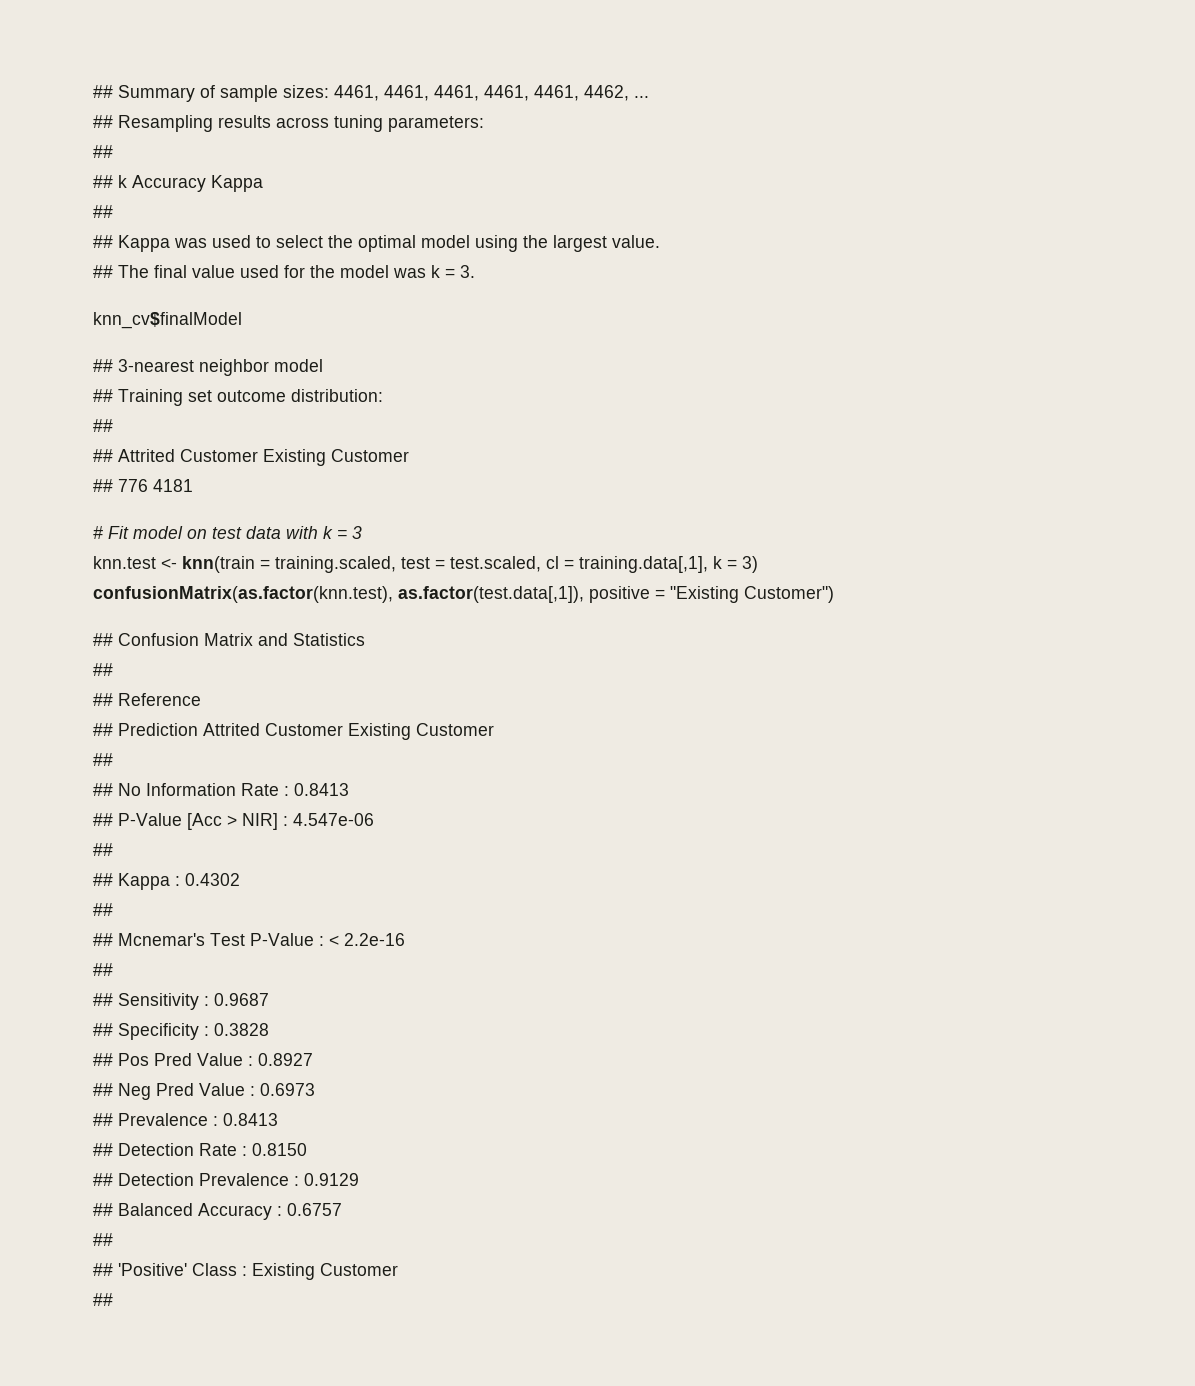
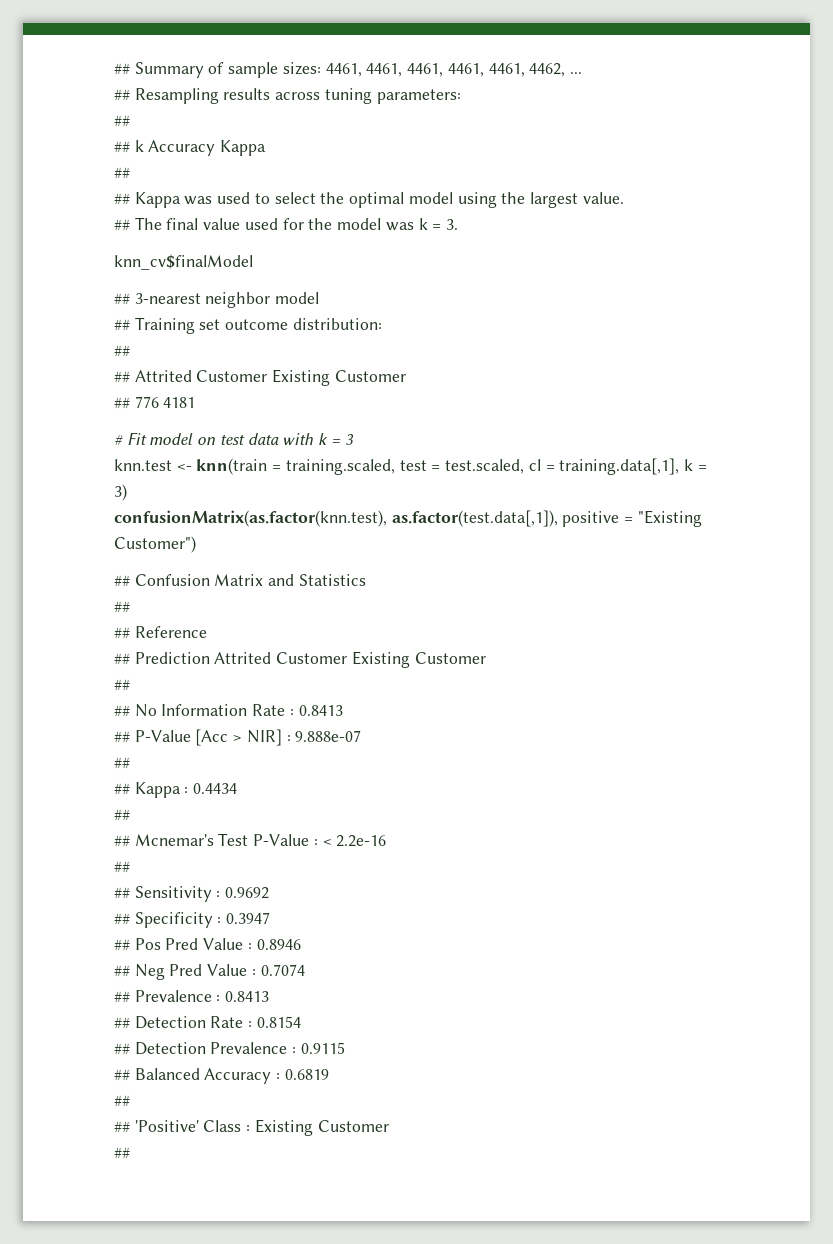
- ## P-Value [Acc > NIR] : 4.547e-06
+ ## P-Value [Acc > NIR] : 9.888e-07
- ## Kappa : 0.4302
+ ## Kappa : 0.4434
- ## Sensitivity : 0.9687
+ ## Sensitivity : 0.9692
- ## Specificity : 0.3828
+ ## Specificity : 0.3947
- ## Pos Pred Value : 0.8927
+ ## Pos Pred Value : 0.8946
- ## Neg Pred Value : 0.6973
+ ## Neg Pred Value : 0.7074
- ## Detection Rate : 0.8150
+ ## Detection Rate : 0.8154
- ## Detection Prevalence : 0.9129
+ ## Detection Prevalence : 0.9115
- ## Balanced Accuracy : 0.6757
+ ## Balanced Accuracy : 0.6819

